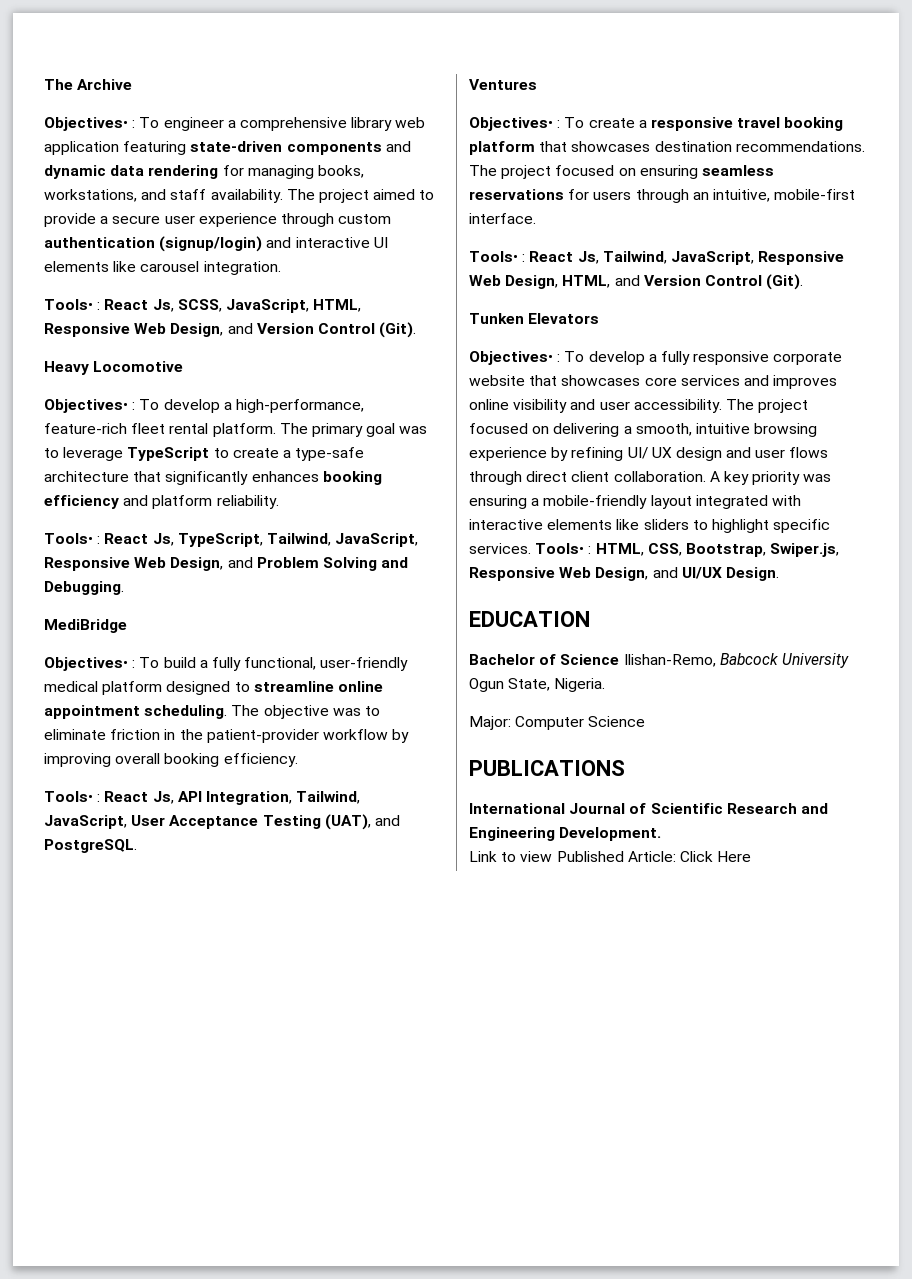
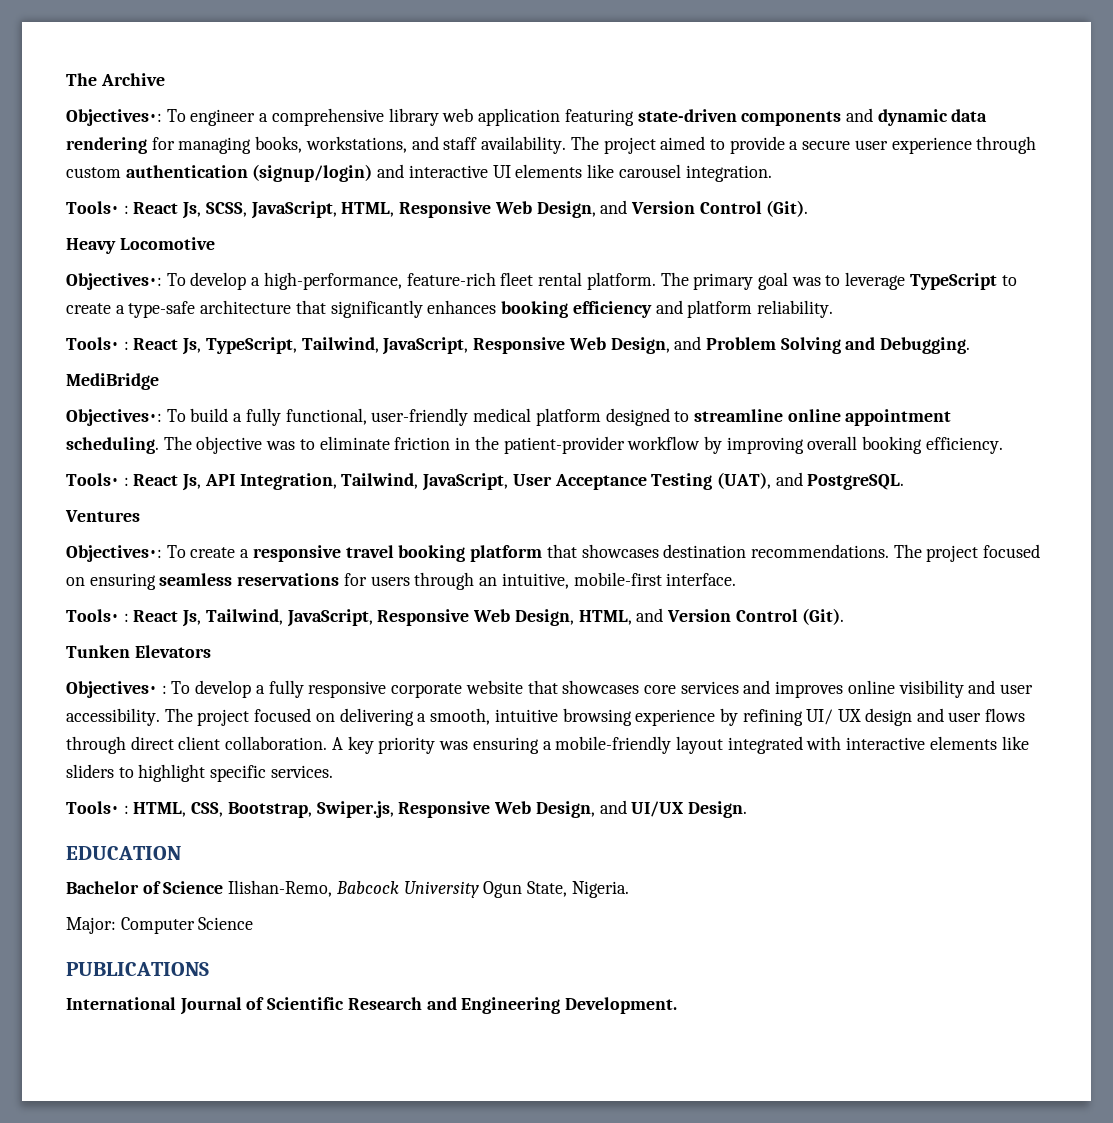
- Objectives• : To engineer a comprehensive library web application featuring state-driven components and dynamic data rendering for managing books, workstations, and staff availability.
+ Objectives•: To engineer a comprehensive library web application featuring state-driven components and dynamic data rendering for managing books, workstations, and staff availability.
- Objectives• : To develop a high-performance, feature-rich fleet rental platform.
+ Objectives•: To develop a high-performance, feature-rich fleet rental platform.
- Objectives• : To build a fully functional, user-friendly medical platform designed to streamline online appointment scheduling.
+ Objectives•: To build a fully functional, user-friendly medical platform designed to streamline online appointment scheduling.
- Objectives• : To create a responsive travel booking platform that showcases destination recommendations.
+ Objectives•: To create a responsive travel booking platform that showcases destination recommendations.
- A key priority was ensuring a mobile-friendly layout integrated with interactive elements like sliders to highlight specific services. Tools• : HTML, CSS, Bootstrap, Swiper.js, Responsive Web Design, and UI/UX Design.
+ A key priority was ensuring a mobile-friendly layout integrated with interactive elements like sliders to highlight specific services.
+ Tools• : HTML, CSS, Bootstrap, Swiper.js, Responsive Web Design, and UI/UX Design.
- Link to view Published Article: Click Here

